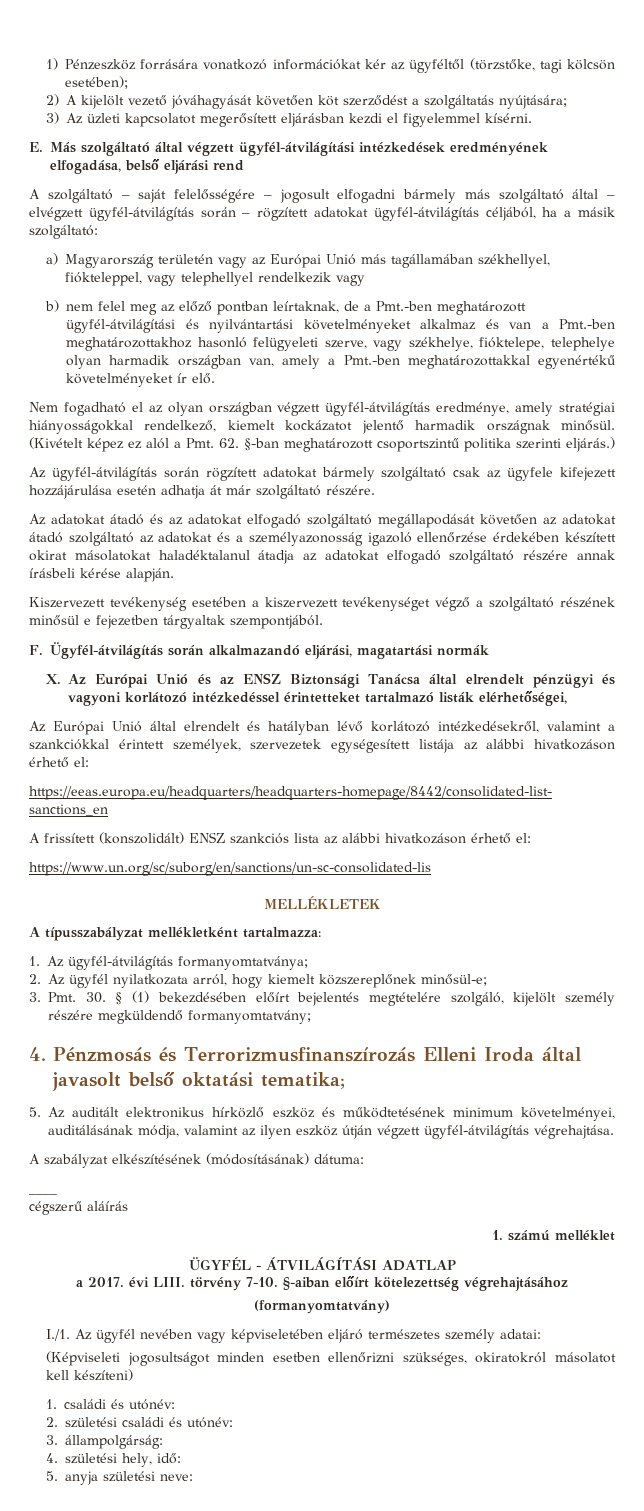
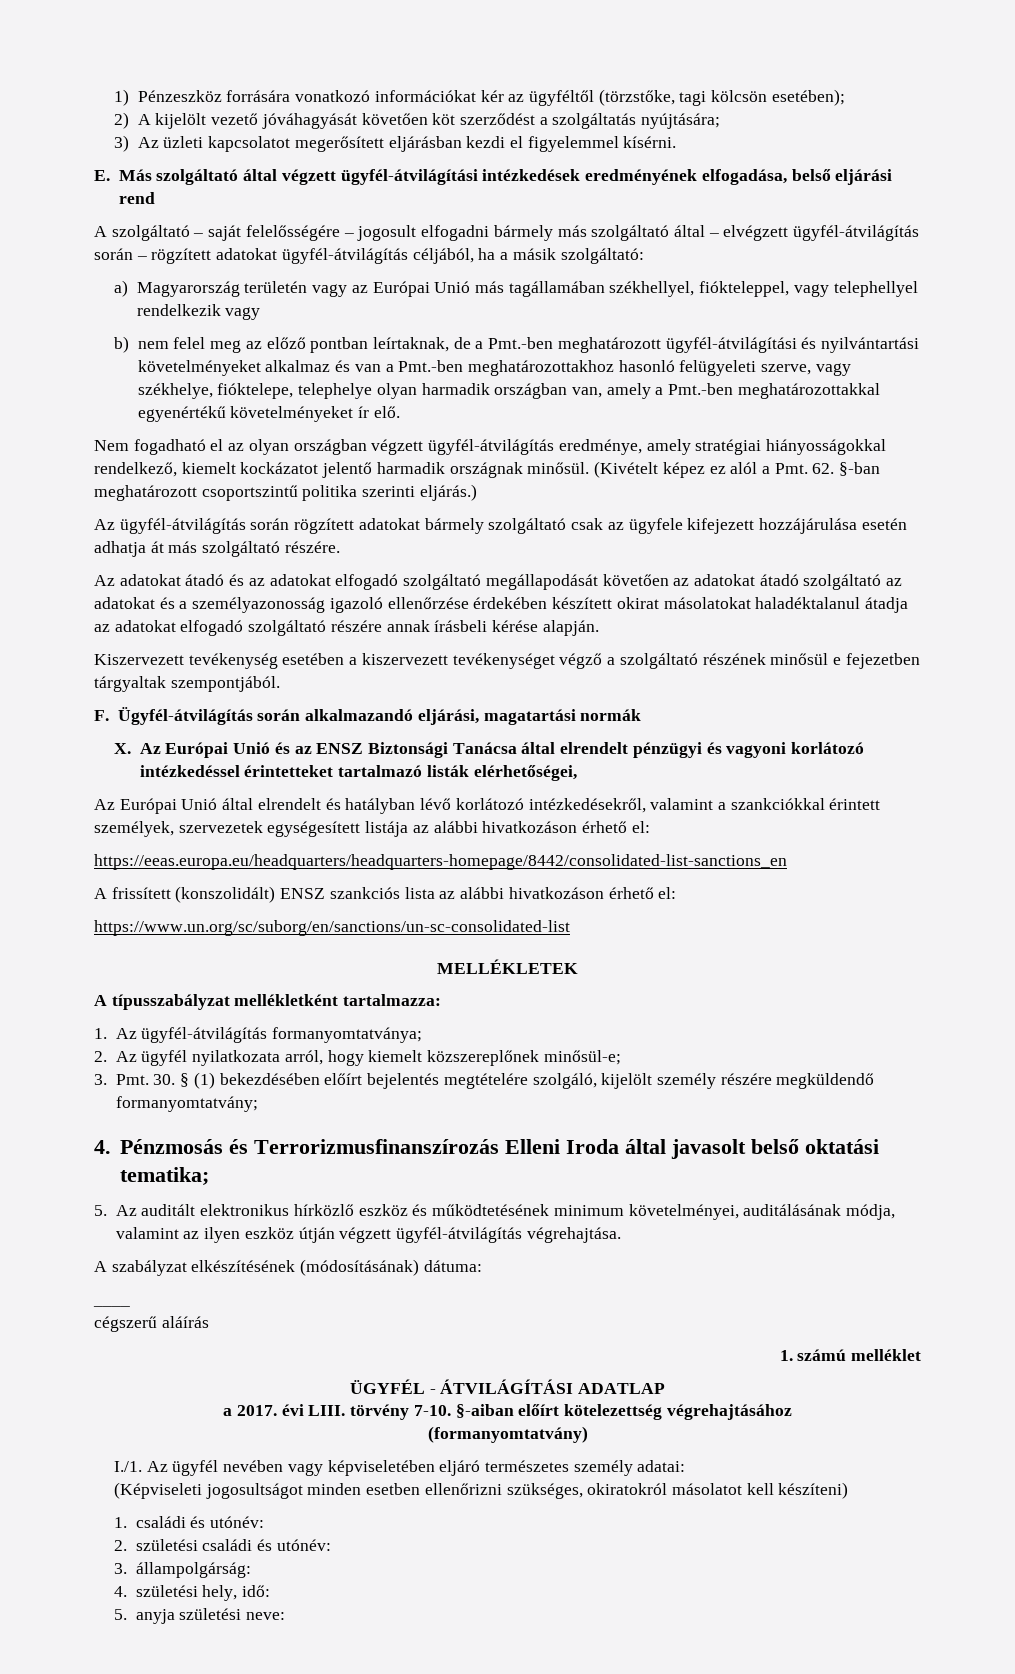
- Az ügyfél-átvilágítás során rögzített adatokat bármely szolgáltató csak az ügyfele kifejezett hozzájárulása esetén adhatja át már szolgáltató részére.
+ Az ügyfél-átvilágítás során rögzített adatokat bármely szolgáltató csak az ügyfele kifejezett hozzájárulása esetén adhatja át más szolgáltató részére.
- https://www.un.org/sc/suborg/en/sanctions/un-sc-consolidated-lis
+ https://www.un.org/sc/suborg/en/sanctions/un-sc-consolidated-list

